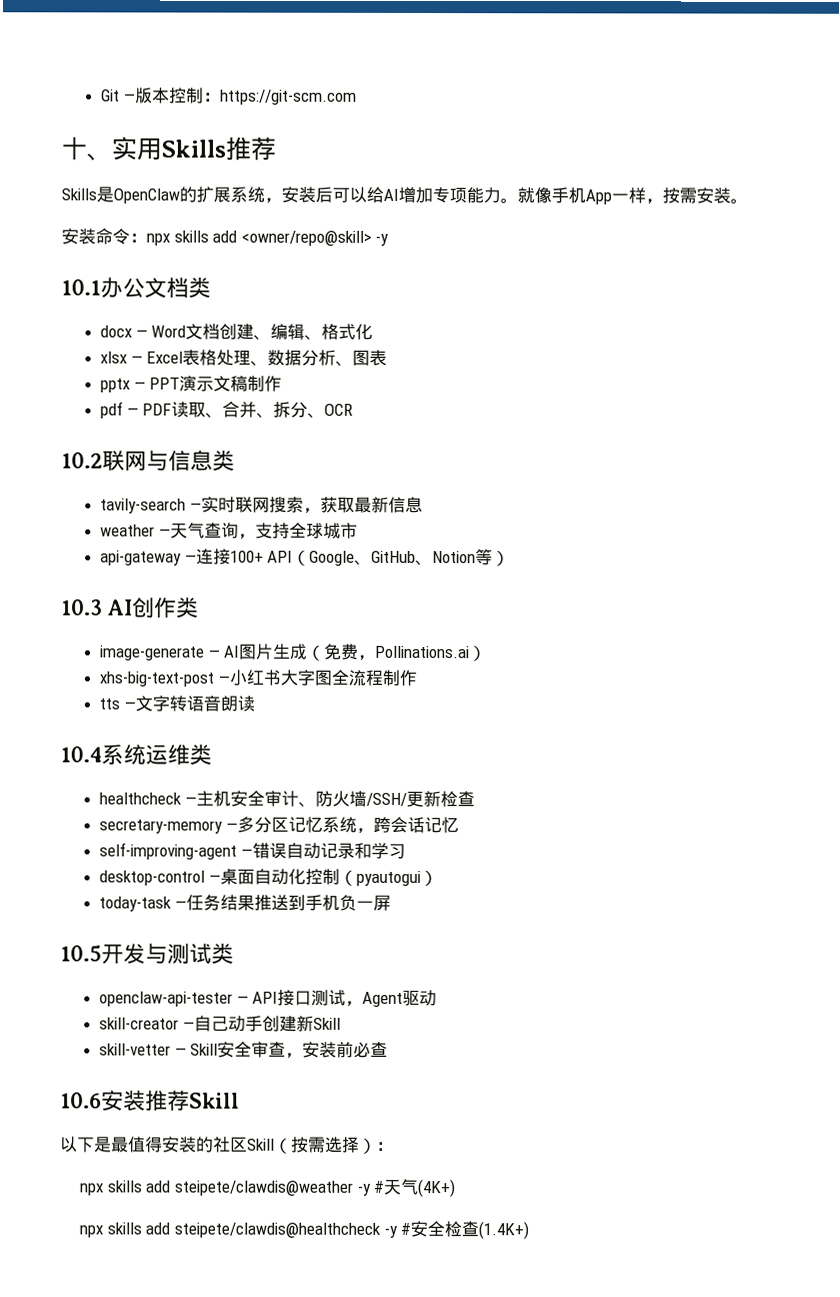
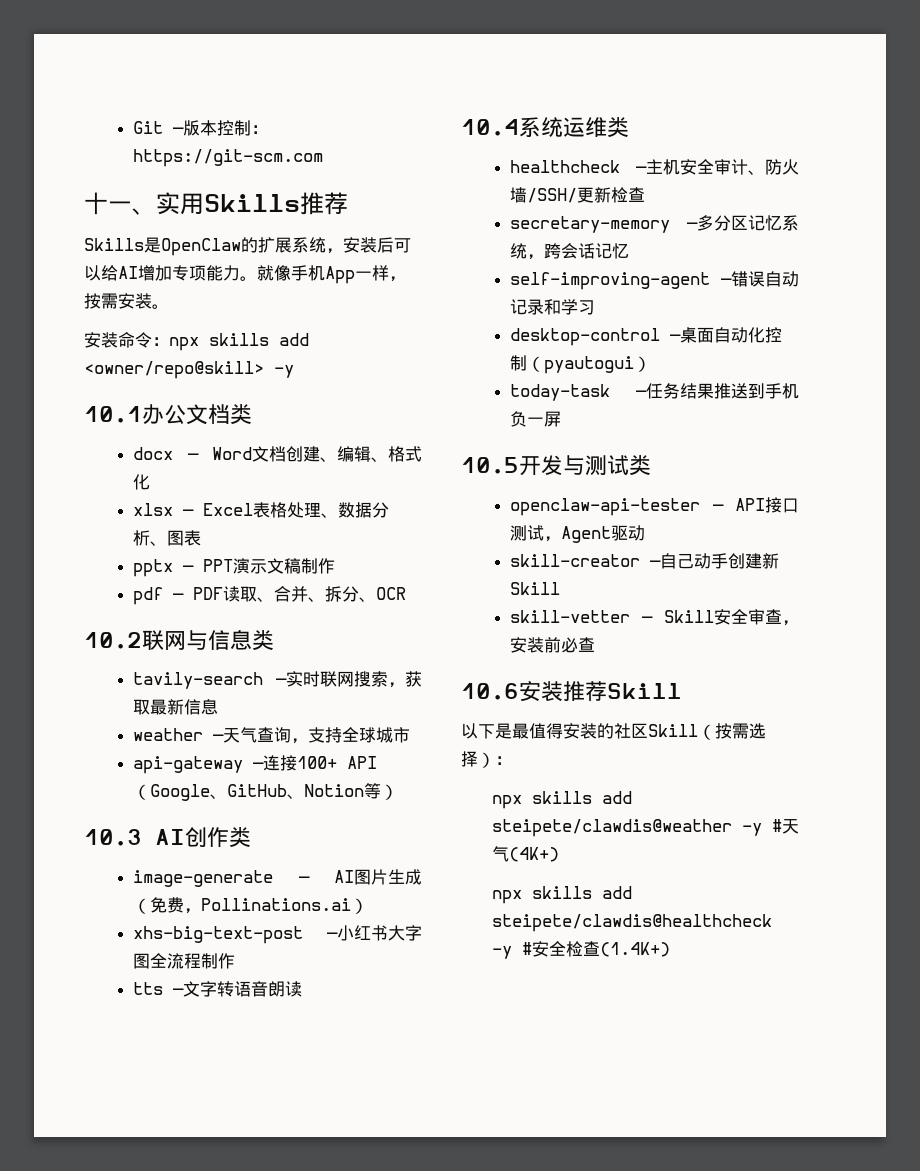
- 十、实用Skills推荐
+ 十一、实用Skills推荐

